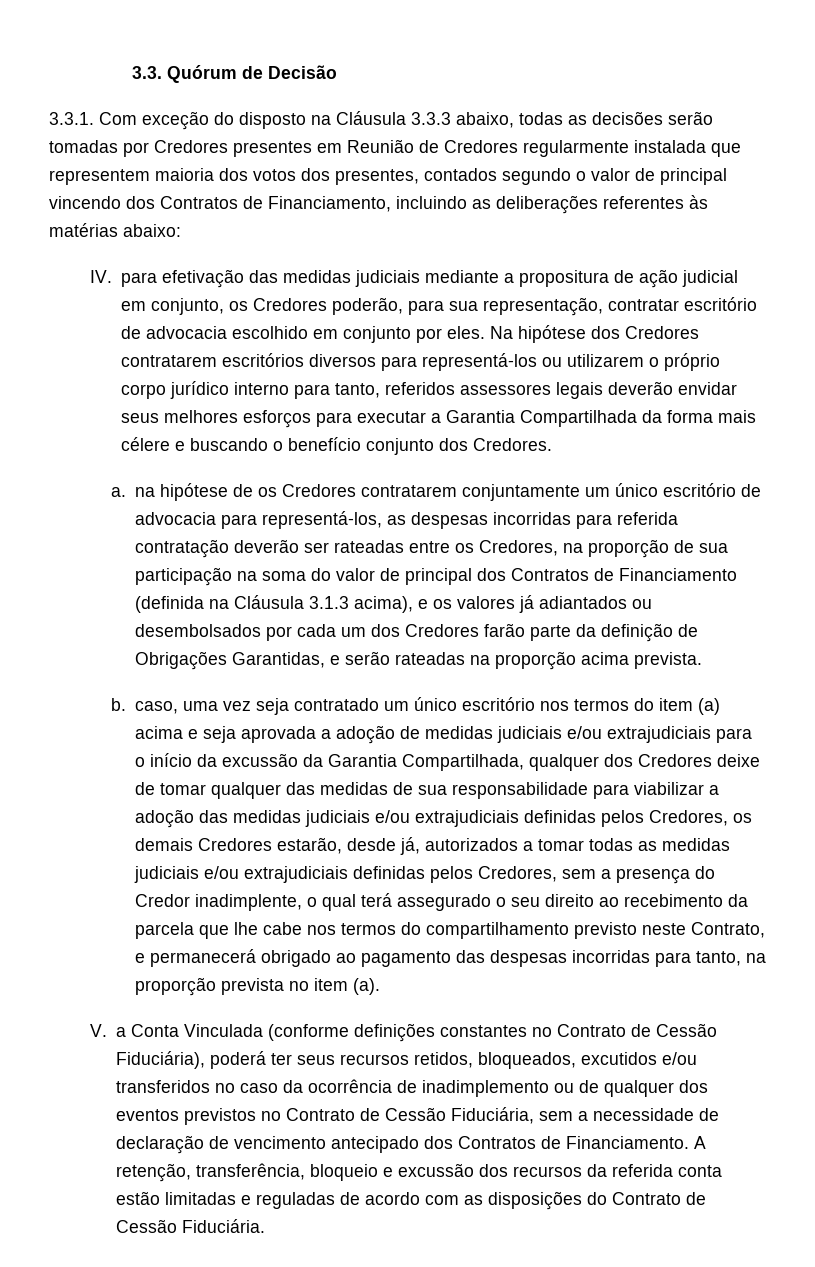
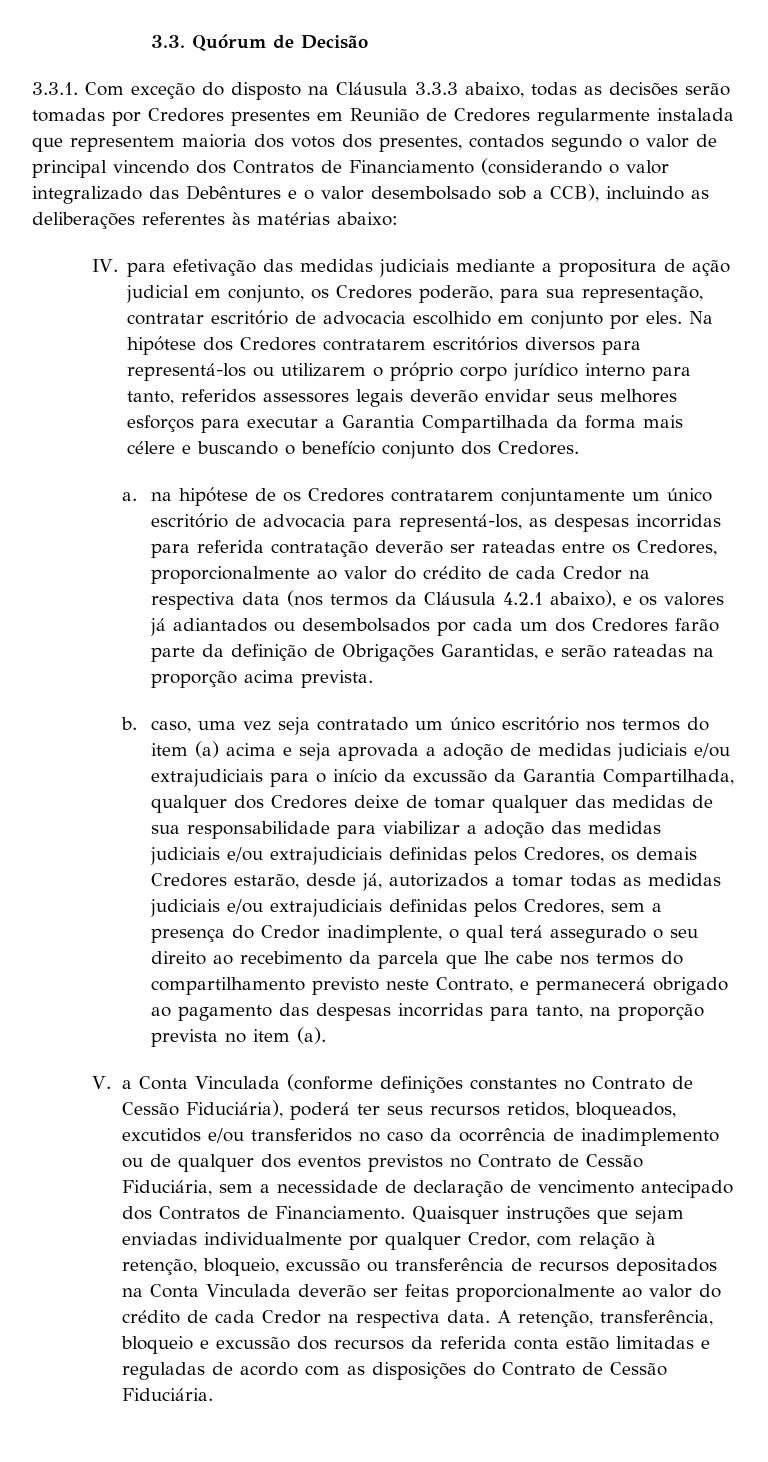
- 3.3.1. Com exceção do disposto na Cláusula 3.3.3 abaixo, todas as decisões serão tomadas por Credores presentes em Reunião de Credores regularmente instalada que representem maioria dos votos dos presentes, contados segundo o valor de principal vincendo dos Contratos de Financiamento, incluindo as deliberações referentes às matérias abaixo:
+ 3.3.1. Com exceção do disposto na Cláusula 3.3.3 abaixo, todas as decisões serão tomadas por Credores presentes em Reunião de Credores regularmente instalada que representem maioria dos votos dos presentes, contados segundo o valor de principal vincendo dos Contratos de Financiamento (considerando o valor integralizado das Debêntures e o valor desembolsado sob a CCB), incluindo as deliberações referentes às matérias abaixo:
- a. na hipótese de os Credores contratarem conjuntamente um único escritório de advocacia para representá-los, as despesas incorridas para referida contratação deverão ser rateadas entre os Credores, na proporção de sua participação na soma do valor de principal dos Contratos de Financiamento (definida na Cláusula 3.1.3 acima), e os valores já adiantados ou desembolsados por cada um dos Credores farão parte da definição de Obrigações Garantidas, e serão rateadas na proporção acima prevista.
+ a. na hipótese de os Credores contratarem conjuntamente um único escritório de advocacia para representá-los, as despesas incorridas para referida contratação deverão ser rateadas entre os Credores, proporcionalmente ao valor do crédito de cada Credor na respectiva data (nos termos da Cláusula 4.2.1 abaixo), e os valores já adiantados ou desembolsados por cada um dos Credores farão parte da definição de Obrigações Garantidas, e serão rateadas na proporção acima prevista.
+ Quaisquer instruções que sejam enviadas individualmente por qualquer Credor, com relação à retenção, bloqueio, excussão ou transferência de recursos depositados na Conta Vinculada deverão ser feitas proporcionalmente ao valor do crédito de cada Credor na respectiva data.

